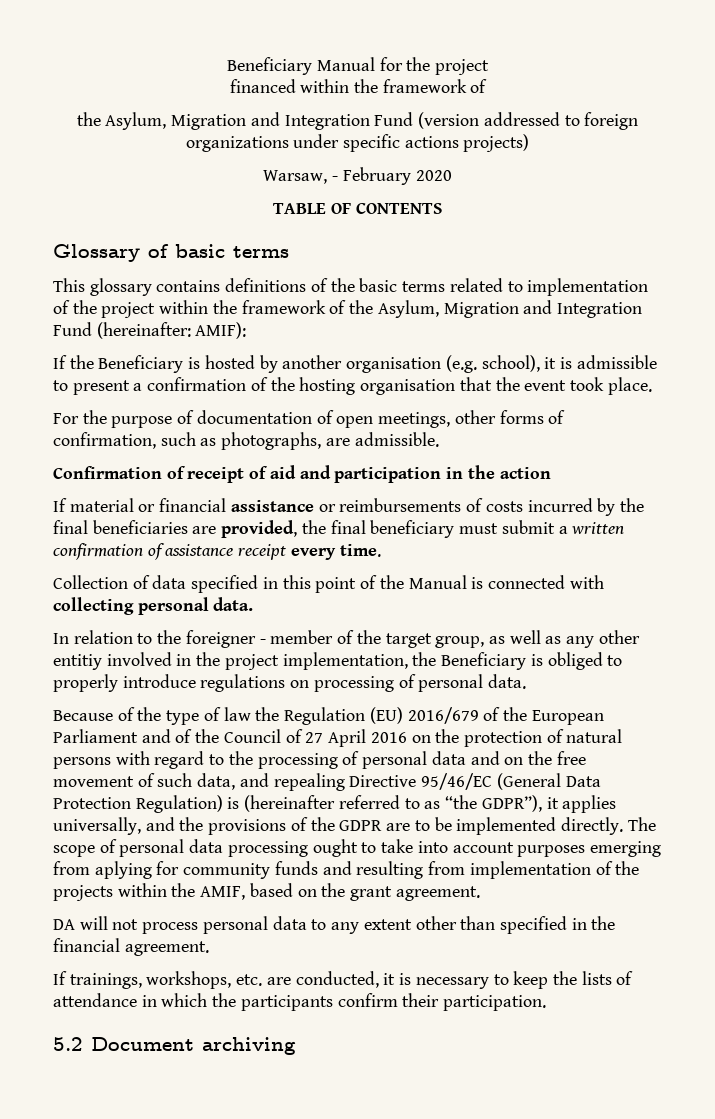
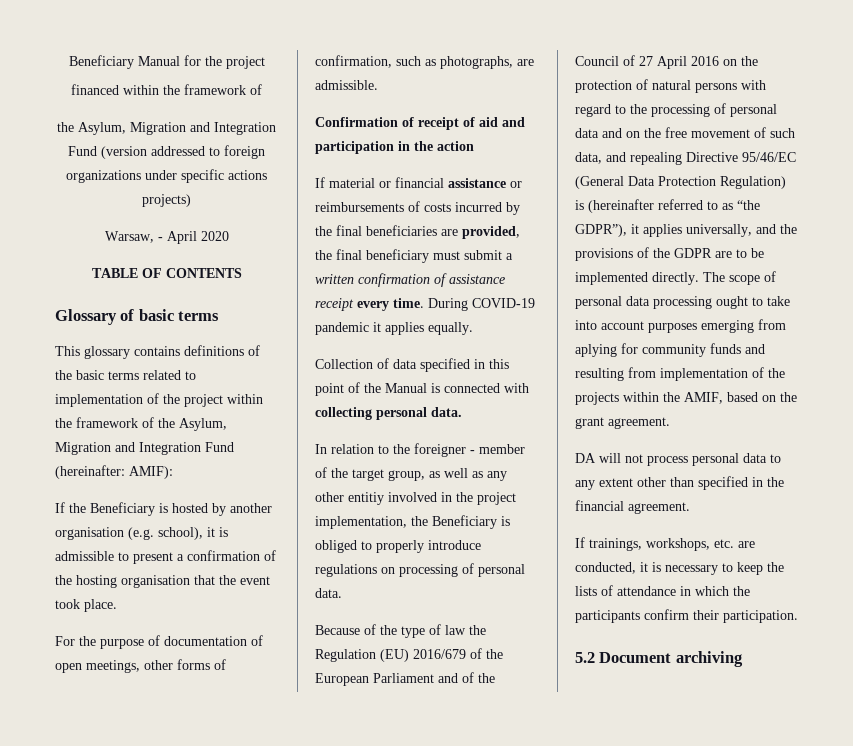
- Warsaw, - February 2020
+ Warsaw, - April 2020
+ During COVID-19 pandemic it applies equally.

